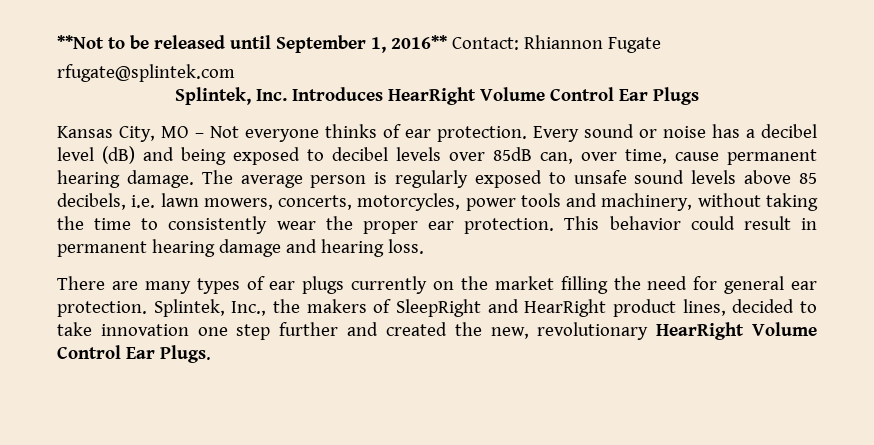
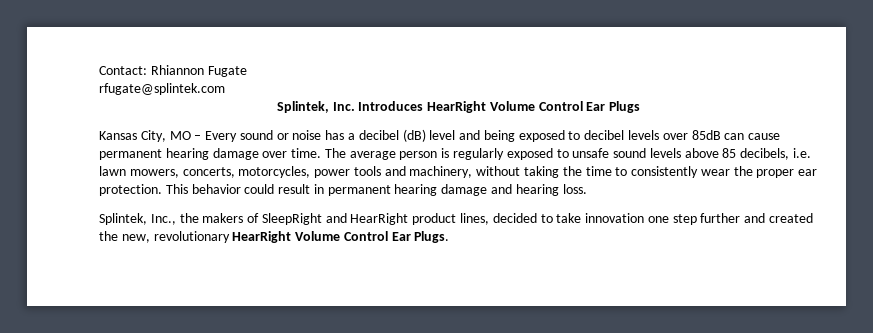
- **Not to be released until September 1, 2016** Contact: Rhiannon Fugate
+ Contact: Rhiannon Fugate
- Kansas City, MO – Not everyone thinks of ear protection. Every sound or noise has a decibel level (dB) and being exposed to decibel levels over 85dB can, over time, cause permanent hearing damage.
+ Kansas City, MO – Every sound or noise has a decibel (dB) level and being exposed to decibel levels over 85dB can cause permanent hearing damage over time.
- There are many types of ear plugs currently on the market filling the need for general ear protection.

